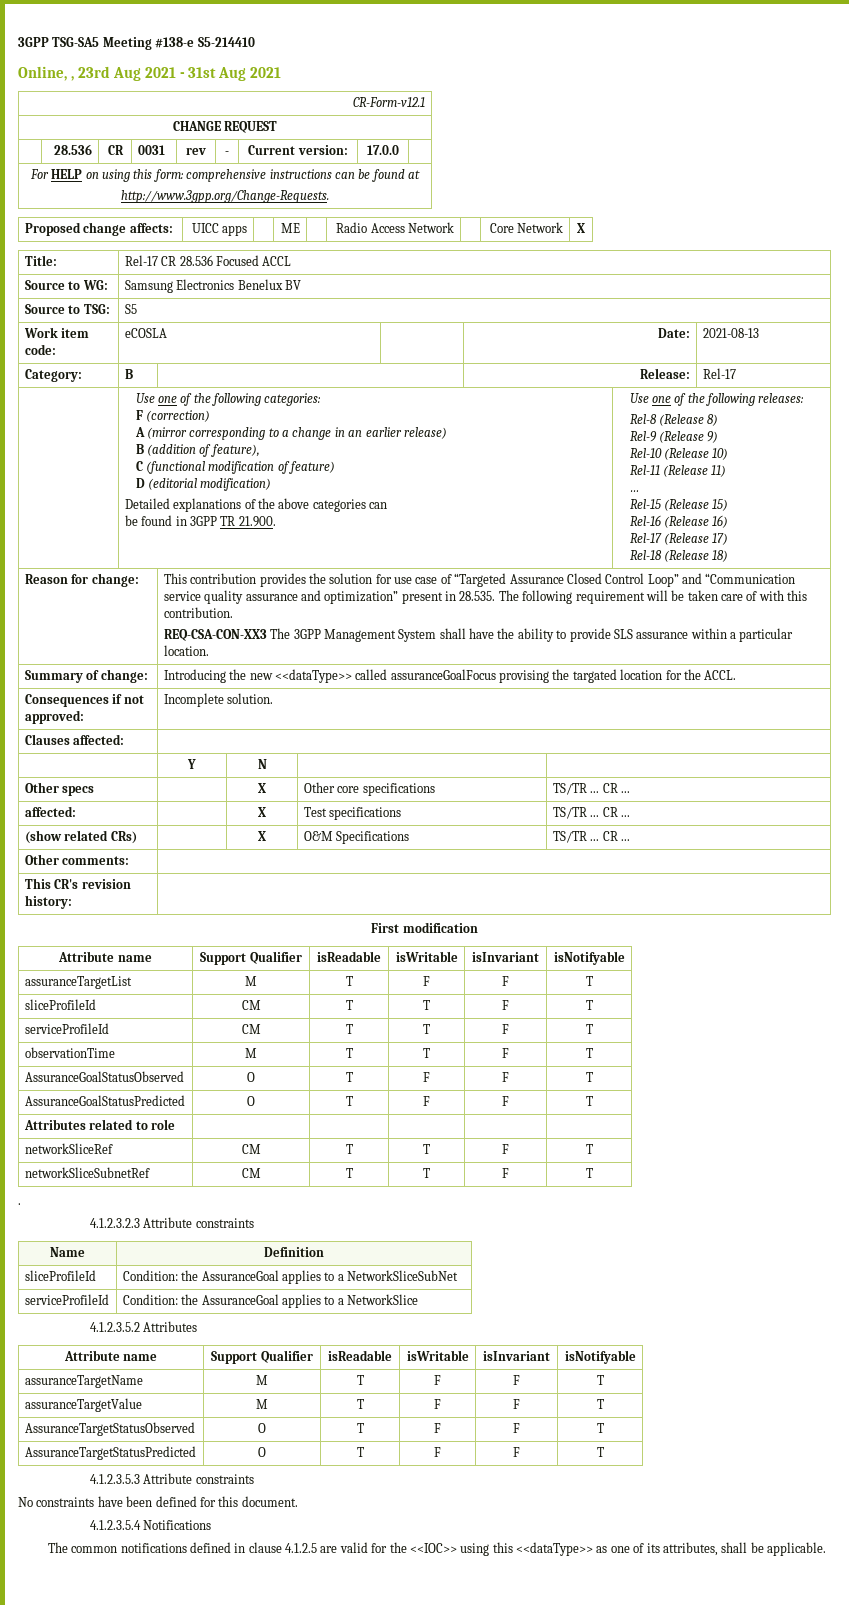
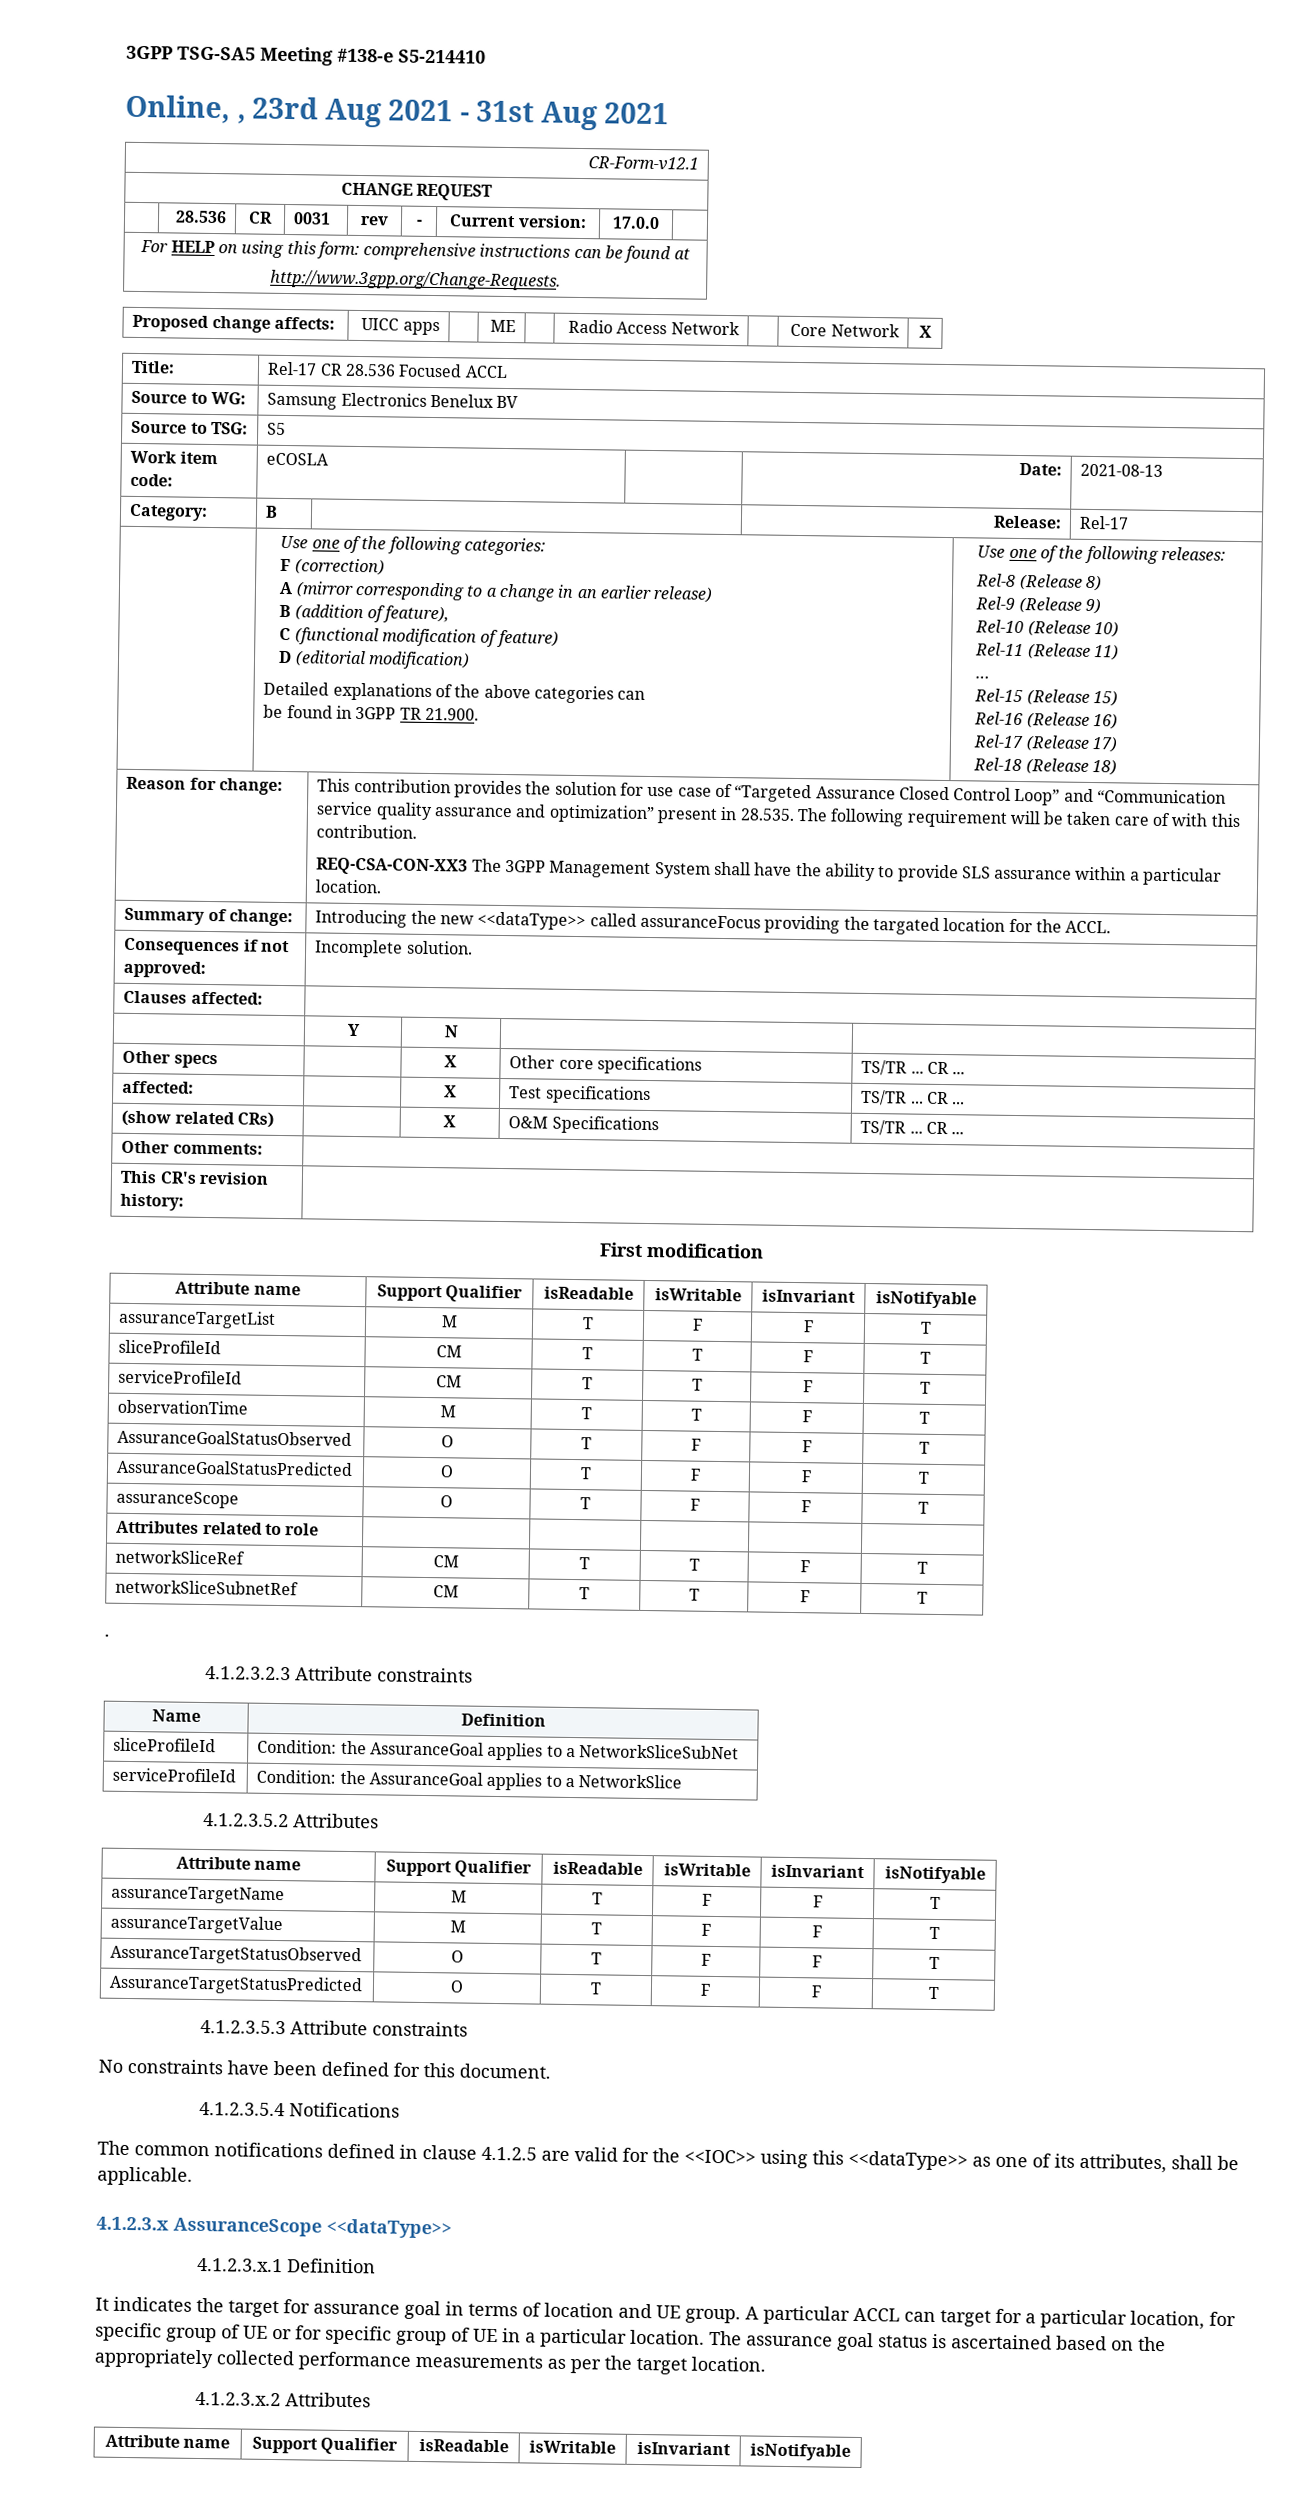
- Summary of change: | Introducing the new <<dataType>> called assuranceGoalFocus provising the targated location for the ACCL.
+ Summary of change: | Introducing the new <<dataType>> called assuranceFocus providing the targated location for the ACCL.
+ assuranceScope | O | T | F | F | T
+ 4.1.2.3.x AssuranceScope <<dataType>>
+ 4.1.2.3.x.1 Definition
+ It indicates the target for assurance goal in terms of location and UE group. A particular ACCL can target for a particular location, for specific group of UE or for specific group of UE in a particular location. The assurance goal status is ascertained based on the appropriately collected performance measurements as per the target location.
+ 4.1.2.3.x.2 Attributes
+ Attribute name | Support Qualifier | isReadable | isWritable | isInvariant | isNotifyable

